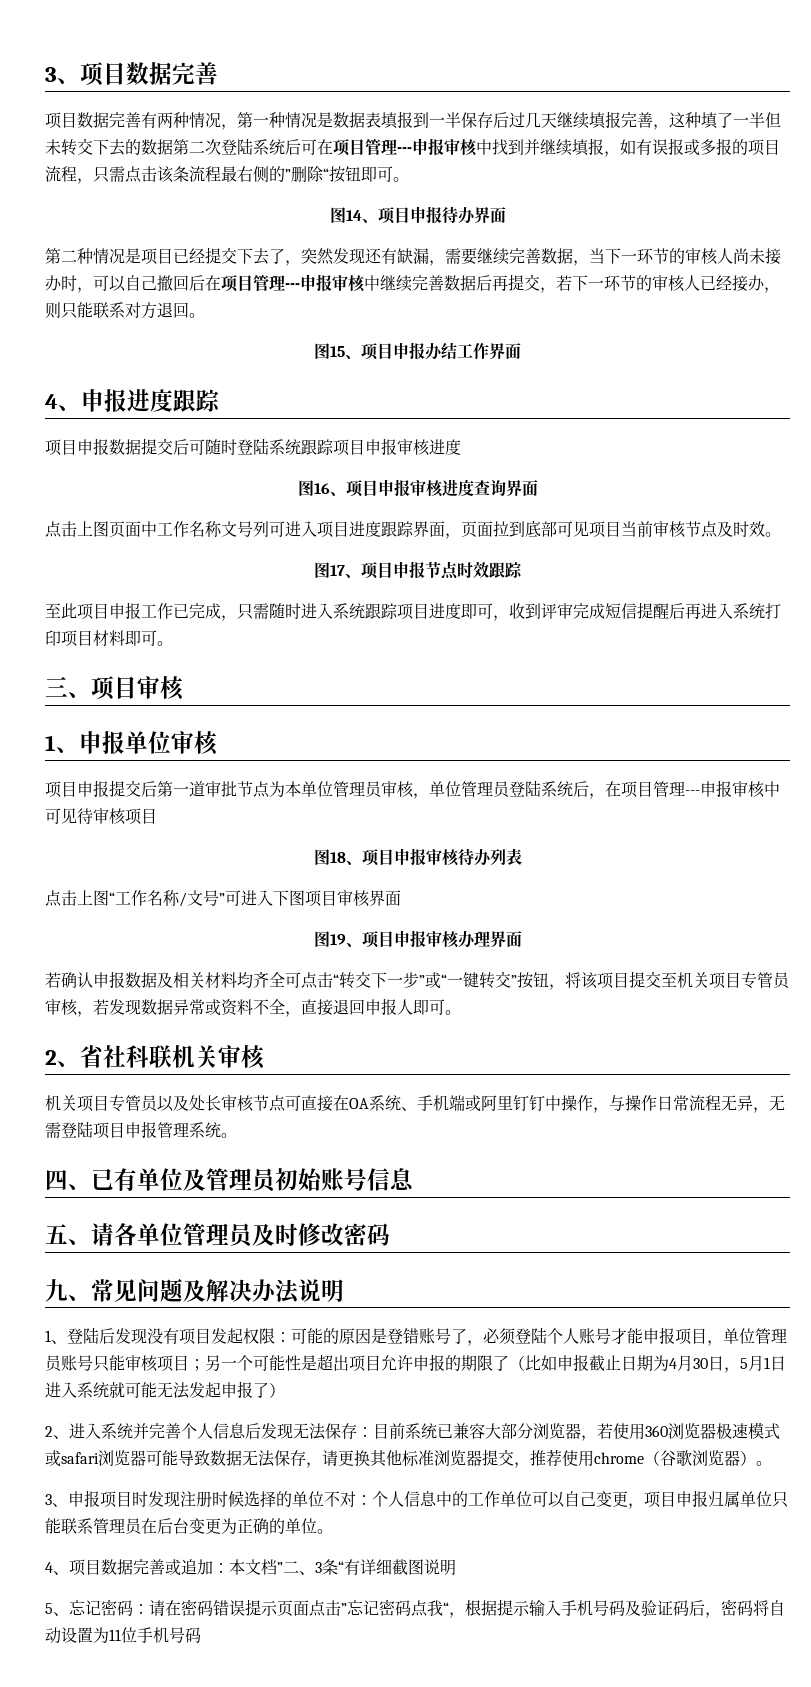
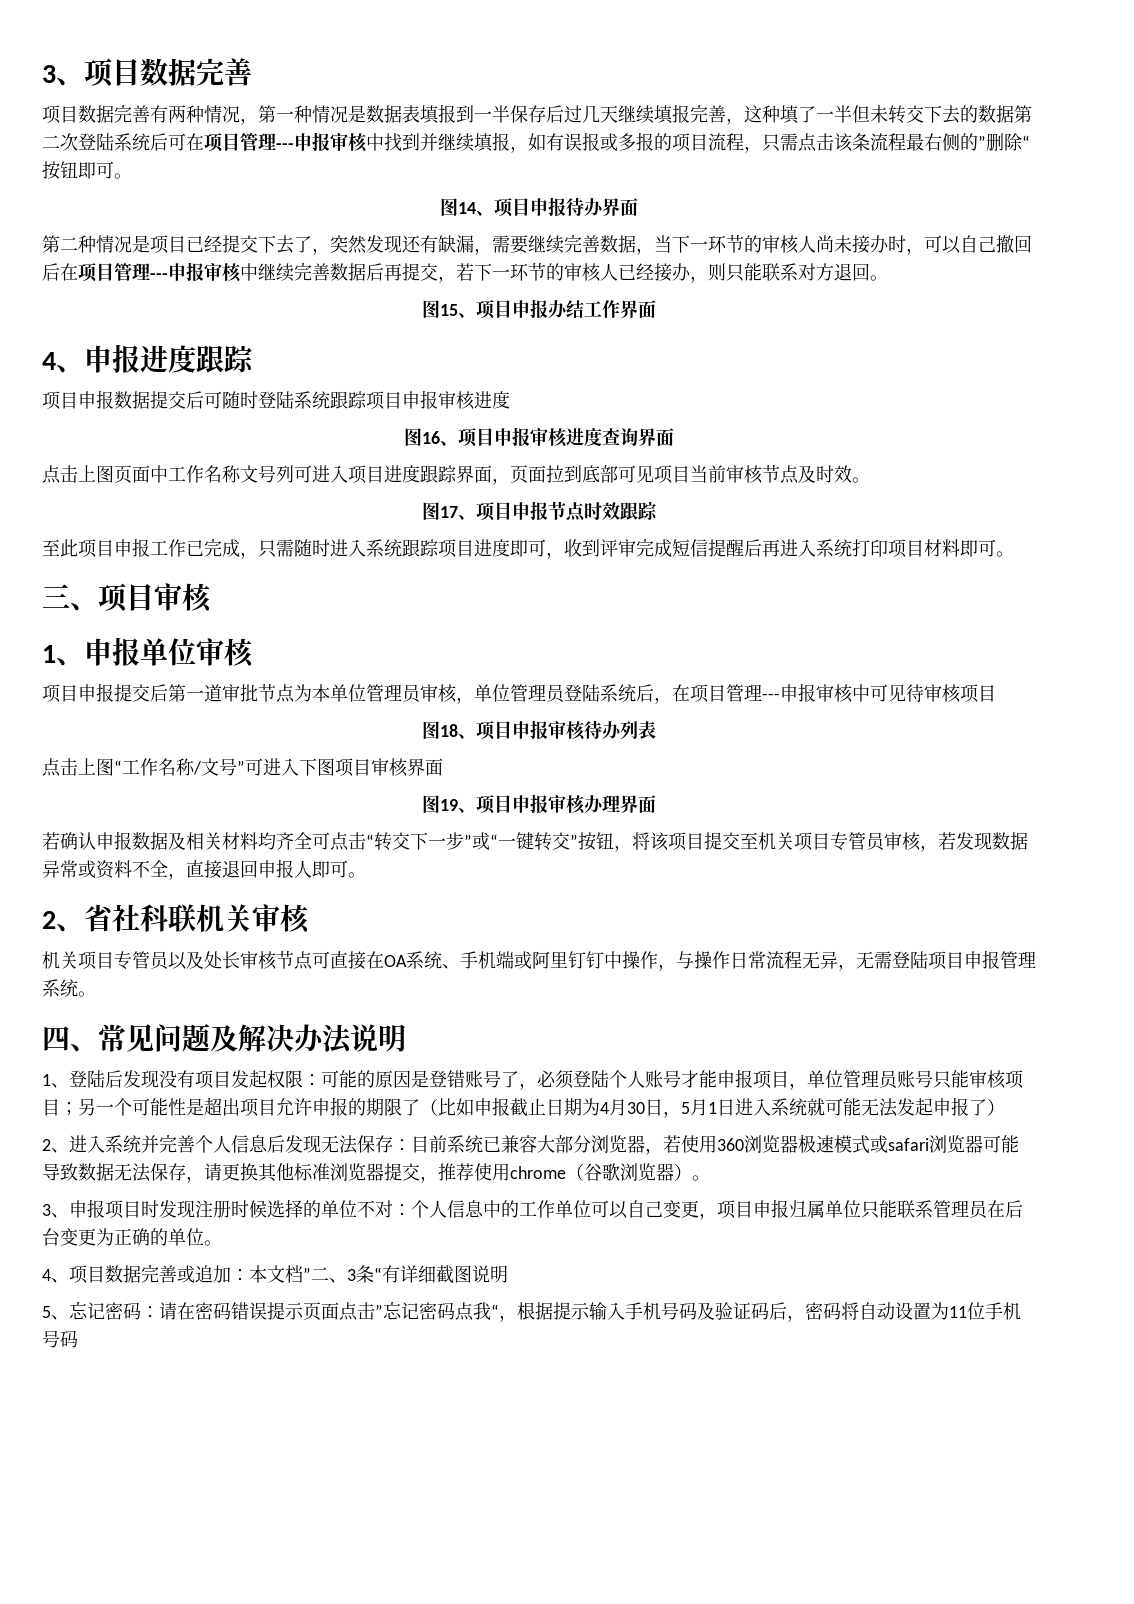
- 四、已有单位及管理员初始账号信息
- 五、请各单位管理员及时修改密码
- 九、常见问题及解决办法说明
+ 四、常见问题及解决办法说明

